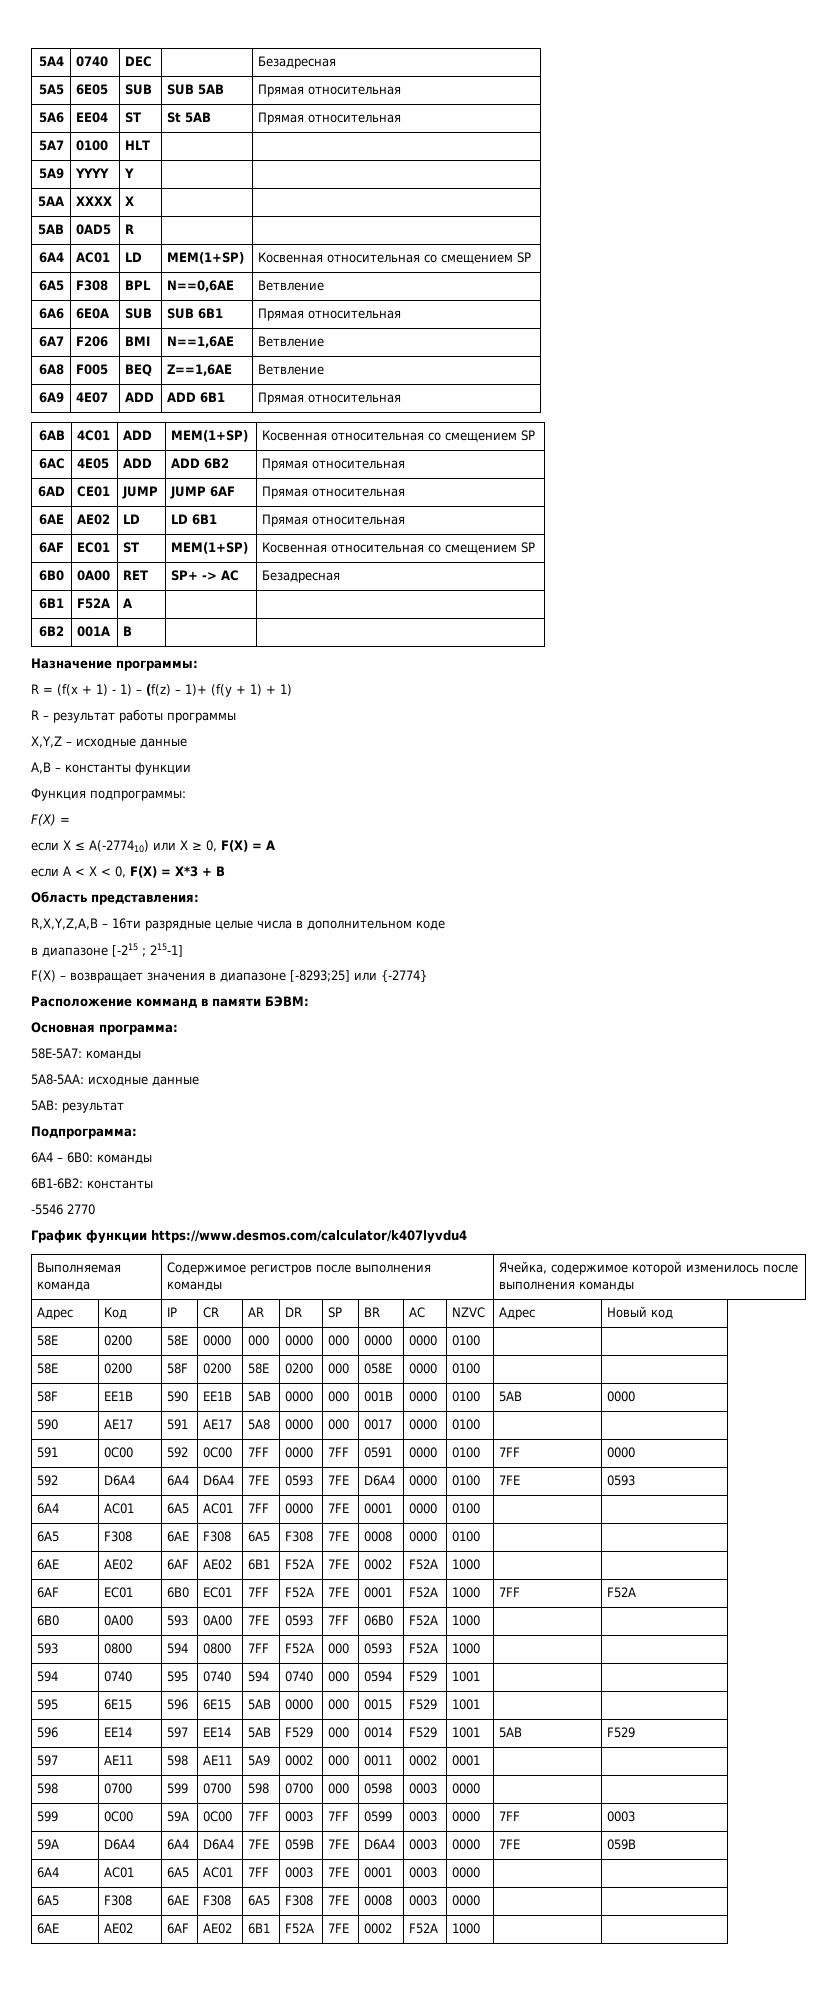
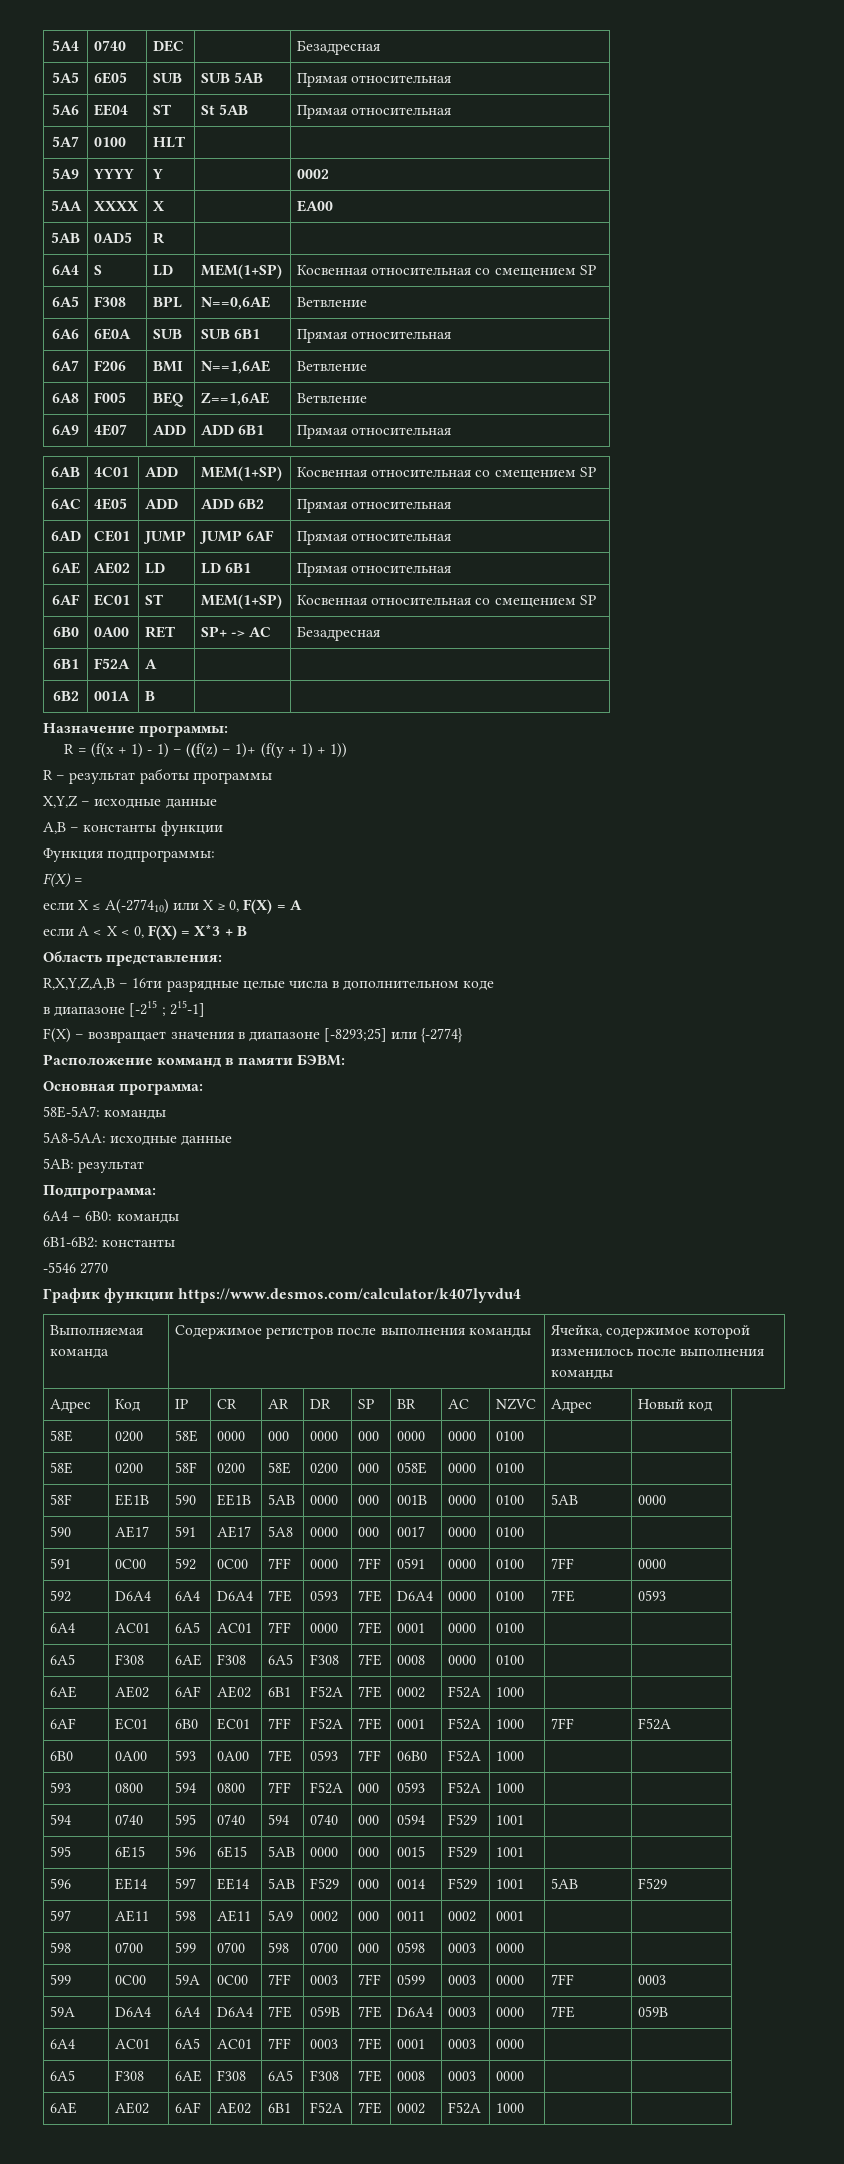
- 5A9 | YYYY | Y | |
+ 5A9 | YYYY | Y | | 0002
- 5AA | XXXX | X | |
+ 5AA | XXXX | X | | EA00
- 6A4 | AC01 | LD | MEM(1+SP) | Косвенная относительная со смещением SP
+ 6A4 | S | LD | MEM(1+SP) | Косвенная относительная со смещением SP
- R = (f(x + 1) - 1) – (f(z) – 1)+ (f(y + 1) + 1)
+ R = (f(x + 1) - 1) – ((f(z) – 1)+ (f(y + 1) + 1))

